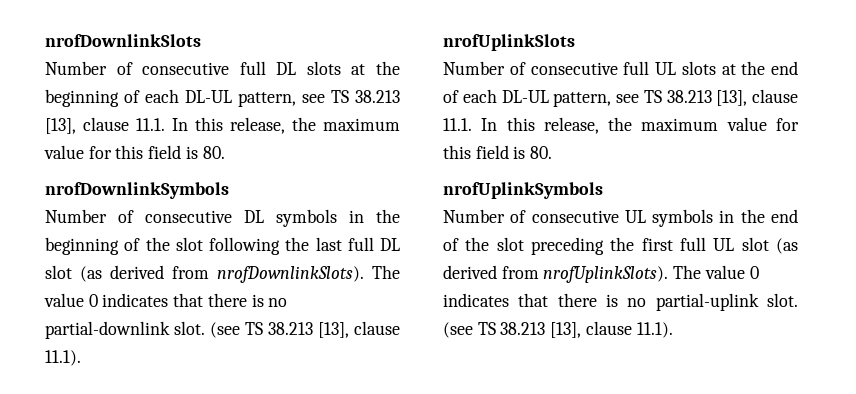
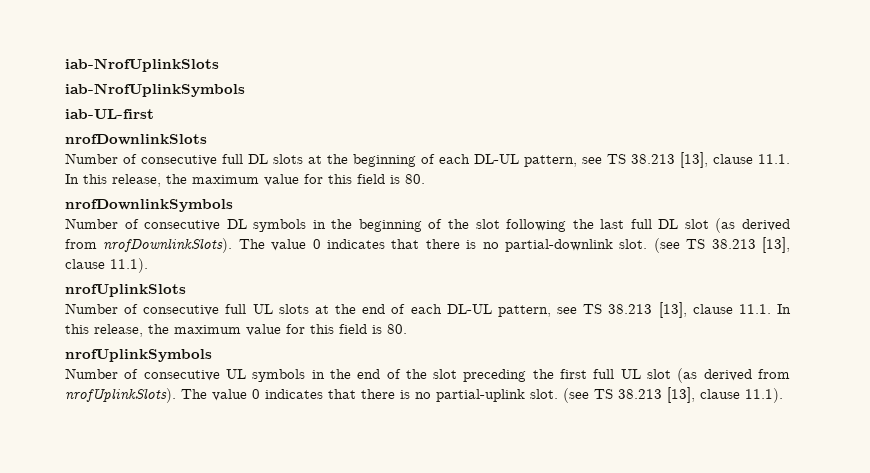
+ iab-NrofUplinkSlots
+ iab-NrofUplinkSymbols
+ iab-UL-first

